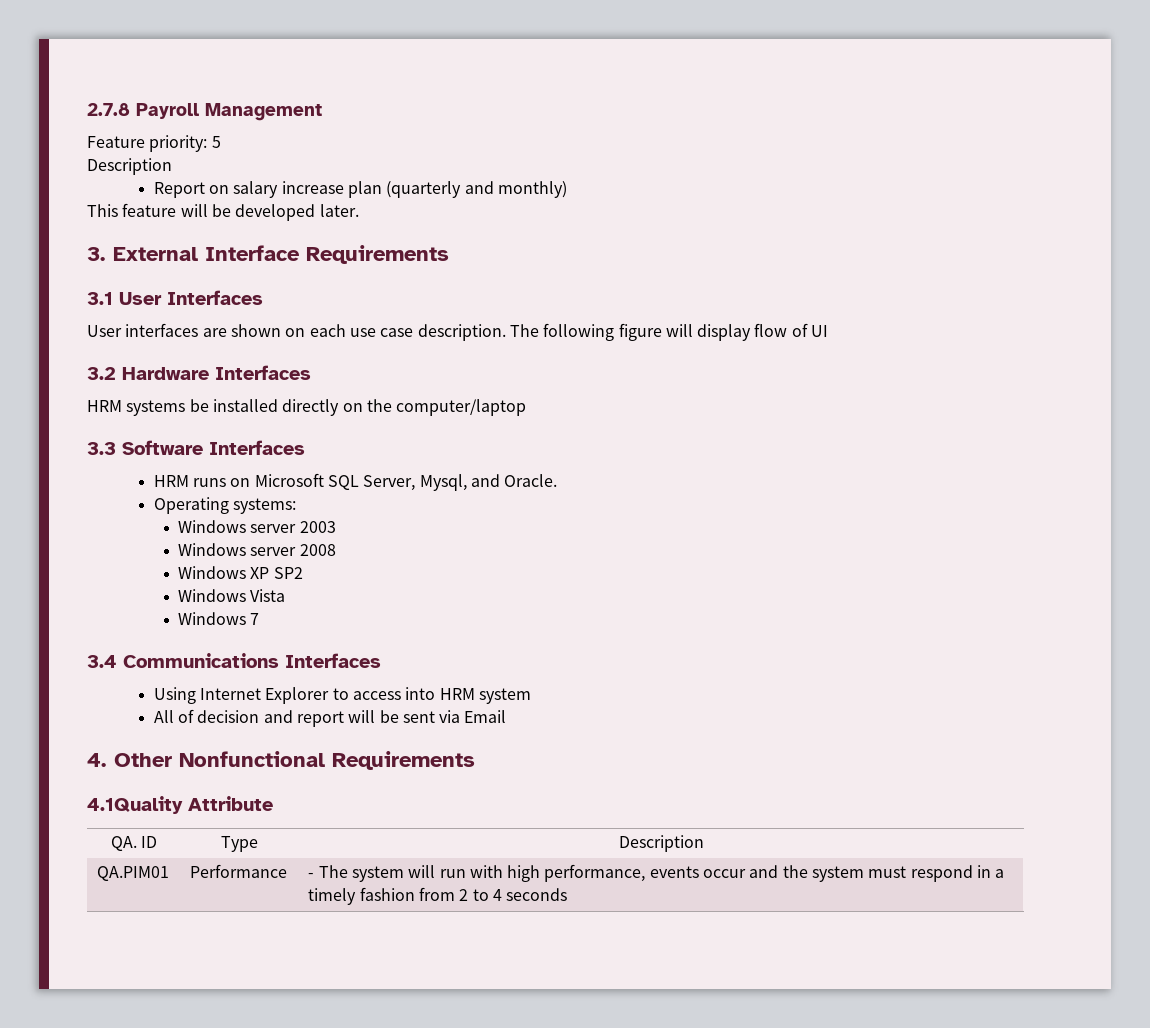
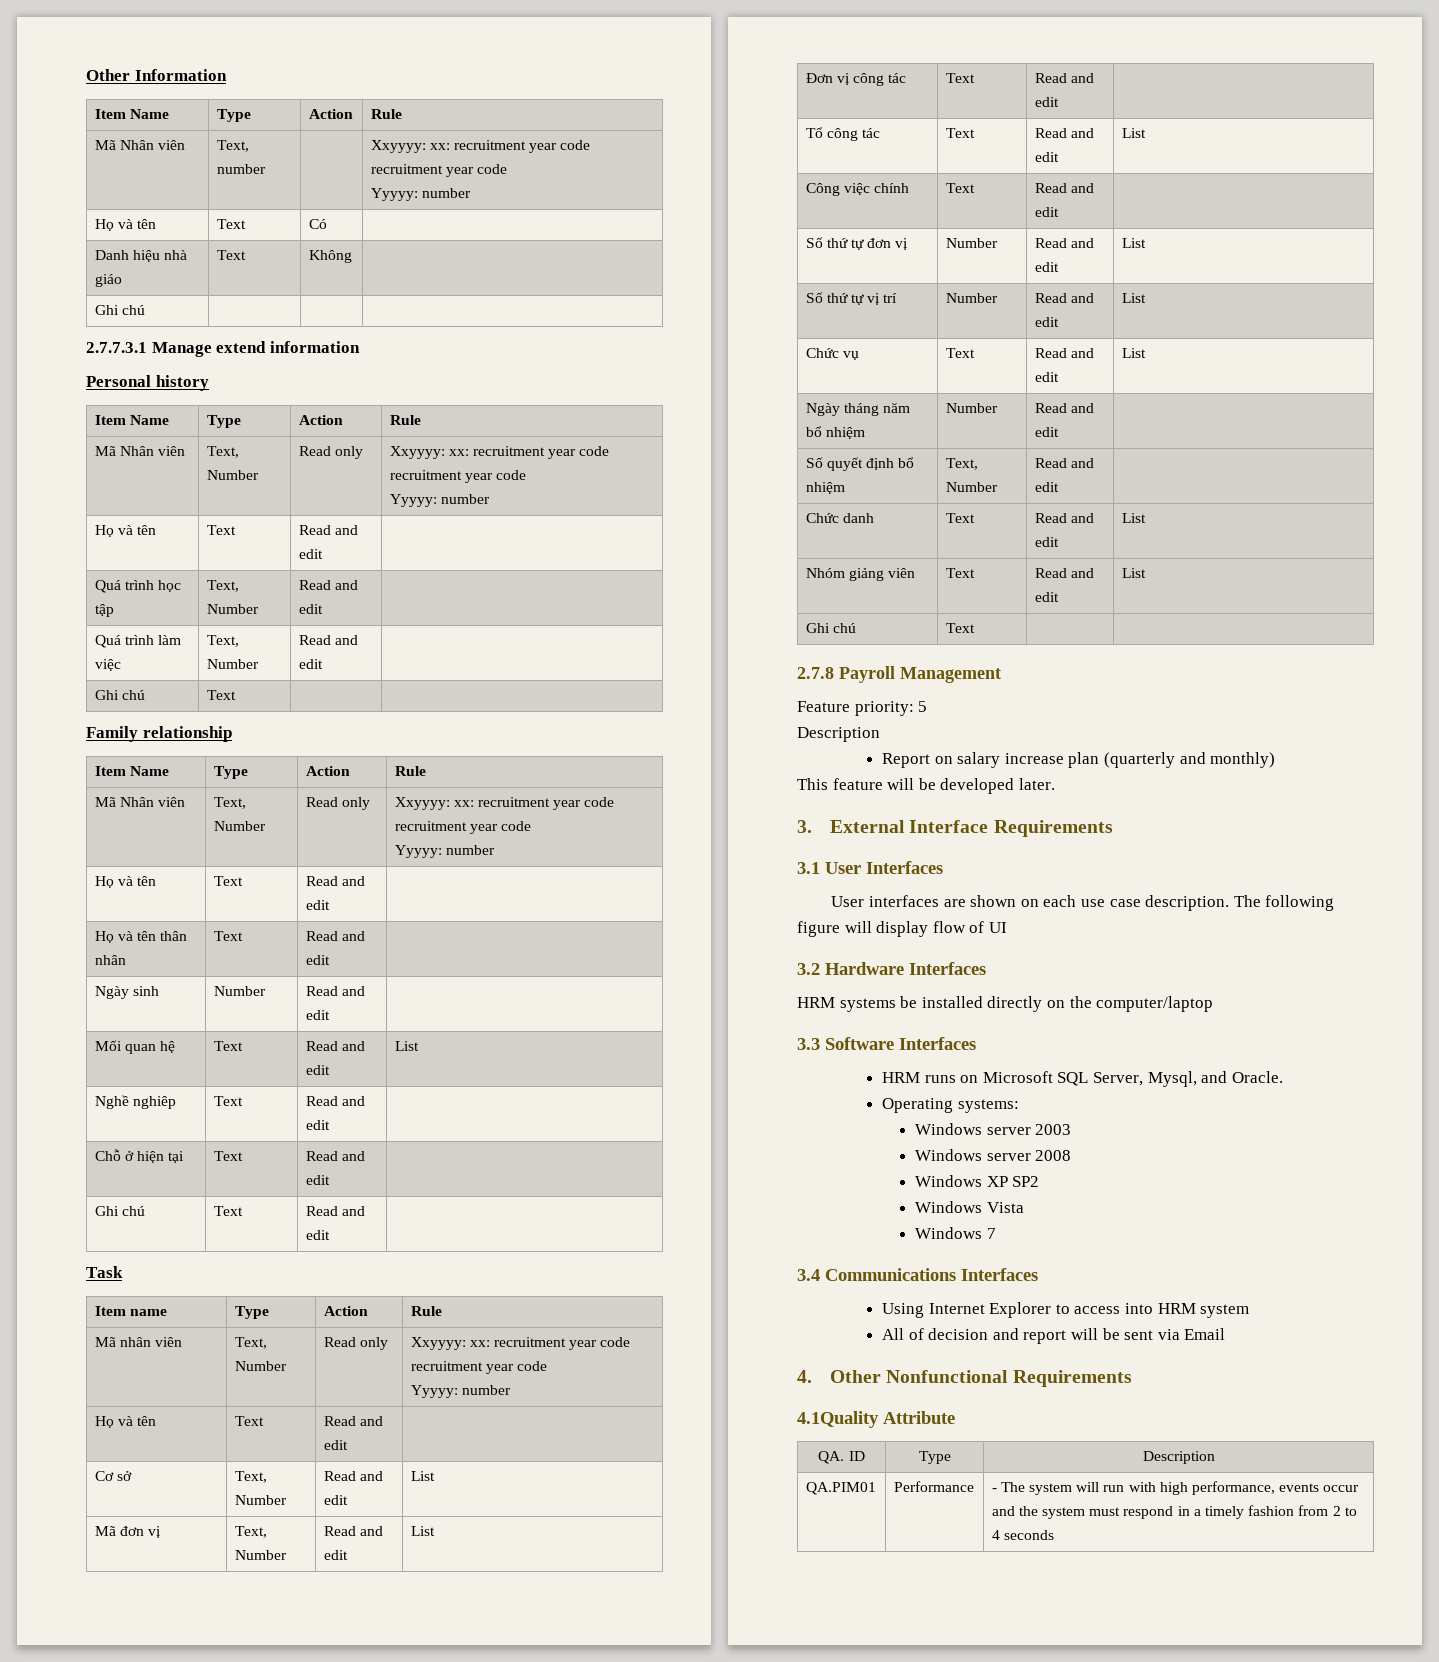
+ Other Information
+ Item Name | Type | Action | Rule
+ Mã Nhân viên | Text, number | | Xxyyyy: xx: recruitment year code recruitment year code
+ Yyyyy: number
+ Họ và tên | Text | Có |
+ Danh hiệu nhà giáo | Text | Không |
+ Ghi chú | | |
+ 2.7.7.3.1 Manage extend information
+ Personal history
+ Item Name | Type | Action | Rule
+ Mã Nhân viên | Text, Number | Read only | Xxyyyy: xx: recruitment year code recruitment year code
+ Yyyyy: number
+ Họ và tên | Text | Read and edit |
+ Quá trình học tập | Text, Number | Read and edit |
+ Quá trình làm việc | Text, Number | Read and edit |
+ Ghi chú | Text | |
+ Family relationship
+ Item Name | Type | Action | Rule
+ Mã Nhân viên | Text, Number | Read only | Xxyyyy: xx: recruitment year code recruitment year code
+ Yyyyy: number
+ Họ và tên | Text | Read and edit |
+ Họ và tên thân nhân | Text | Read and edit |
+ Ngày sinh | Number | Read and edit |
+ Mối quan hệ | Text | Read and edit | List
+ Nghề nghiêp | Text | Read and edit |
+ Chỗ ở hiện tại | Text | Read and edit |
+ Ghi chú | Text | Read and edit |
+ Task
+ Item name | Type | Action | Rule
+ Mã nhân viên | Text, Number | Read only | Xxyyyy: xx: recruitment year code recruitment year code
+ Yyyyy: number
+ Họ và tên | Text | Read and edit |
+ Cơ sở | Text, Number | Read and edit | List
+ Mã đơn vị | Text, Number | Read and edit | List
+ Đơn vị công tác | Text | Read and edit |
+ Tổ công tác | Text | Read and edit | List
+ Công việc chính | Text | Read and edit |
+ Số thứ tự đơn vị | Number | Read and edit | List
+ Số thứ tự vị trí | Number | Read and edit | List
+ Chức vụ | Text | Read and edit | List
+ Ngày tháng năm bổ nhiệm | Number | Read and edit |
+ Số quyết định bổ nhiệm | Text, Number | Read and edit |
+ Chức danh | Text | Read and edit | List
+ Nhóm giảng viên | Text | Read and edit | List
+ Ghi chú | Text | |

